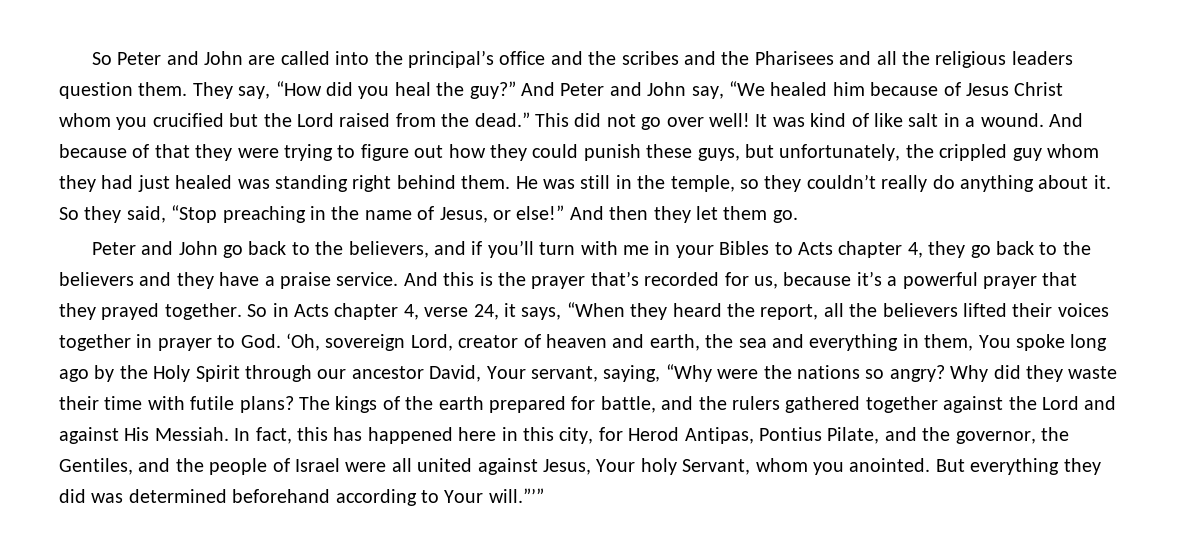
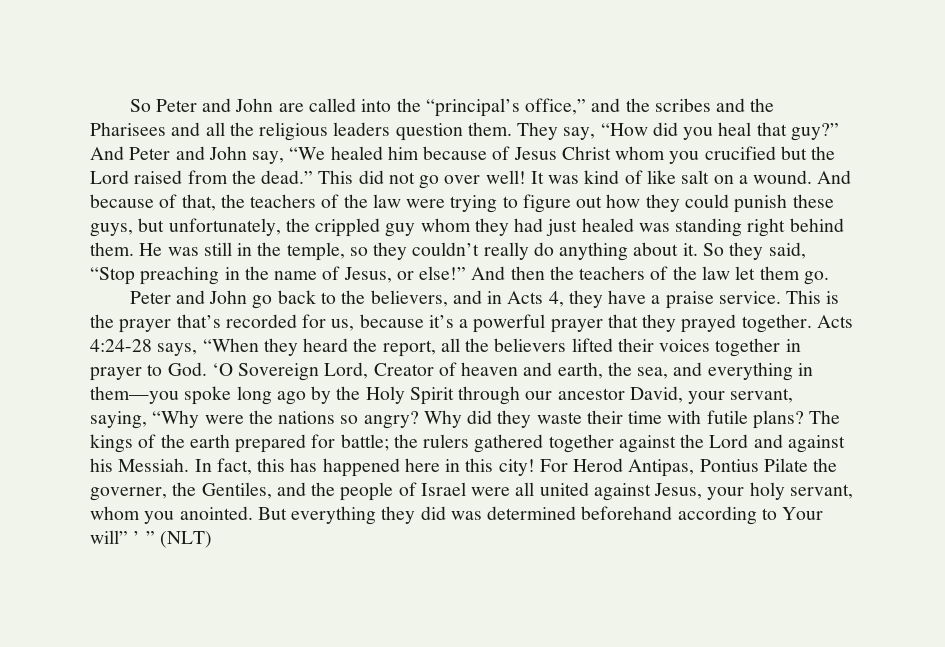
- So Peter and John are called into the principal’s office and the scribes and the Pharisees and all the religious leaders question them.
+ So Peter and John are called into the “principal’s office,” and the scribes and the Pharisees and all the religious leaders question them.
- They say, “How did you heal the guy?”
+ They say, “How did you heal that guy?”
- It was kind of like salt in a wound.
+ It was kind of like salt on a wound.
- And because of that they were trying to figure out how they could punish these guys, but unfortunately, the crippled guy whom they had just healed was standing right behind them.
+ And because of that, the teachers of the law were trying to figure out how they could punish these guys, but unfortunately, the crippled guy whom they had just healed was standing right behind them.
- And then they let them go.
+ And then the teachers of the law let them go.
- Peter and John go back to the believers, and if you’ll turn with me in your Bibles to Acts chapter 4, they go back to the believers and they have a praise service.
+ Peter and John go back to the believers, and in Acts 4, they have a praise service.
- And this is the prayer that’s recorded for us, because it’s a powerful prayer that they prayed together.
+ This is the prayer that’s recorded for us, because it’s a powerful prayer that they prayed together.
- So in Acts chapter 4, verse 24, it says, “When they heard the report, all the believers lifted their voices together in prayer to God. ‘Oh, sovereign Lord, creator of heaven and earth, the sea and everything in them, You spoke long ago by the Holy Spirit through our ancestor David, Your servant, saying, “Why were the nations so angry?
+ Acts 4:24-28 says, “When they heard the report, all the believers lifted their voices together in prayer to God. ‘O Sovereign Lord, Creator of heaven and earth, the sea, and everything in them—you spoke long ago by the Holy Spirit through our ancestor David, your servant, saying, “Why were the nations so angry?
- The kings of the earth prepared for battle, and the rulers gathered together against the Lord and against His Messiah.
+ The kings of the earth prepared for battle; the rulers gathered together against the Lord and against his Messiah.
- In fact, this has happened here in this city, for Herod Antipas, Pontius Pilate, and the governor, the Gentiles, and the people of Israel were all united against Jesus, Your holy Servant, whom you anointed.
+ In fact, this has happened here in this city! For Herod Antipas, Pontius Pilate the governer, the Gentiles, and the people of Israel were all united against Jesus, your holy servant, whom you anointed.
- But everything they did was determined beforehand according to Your will.”’”
+ But everything they did was determined beforehand according to Your will” ’ ” (NLT)

